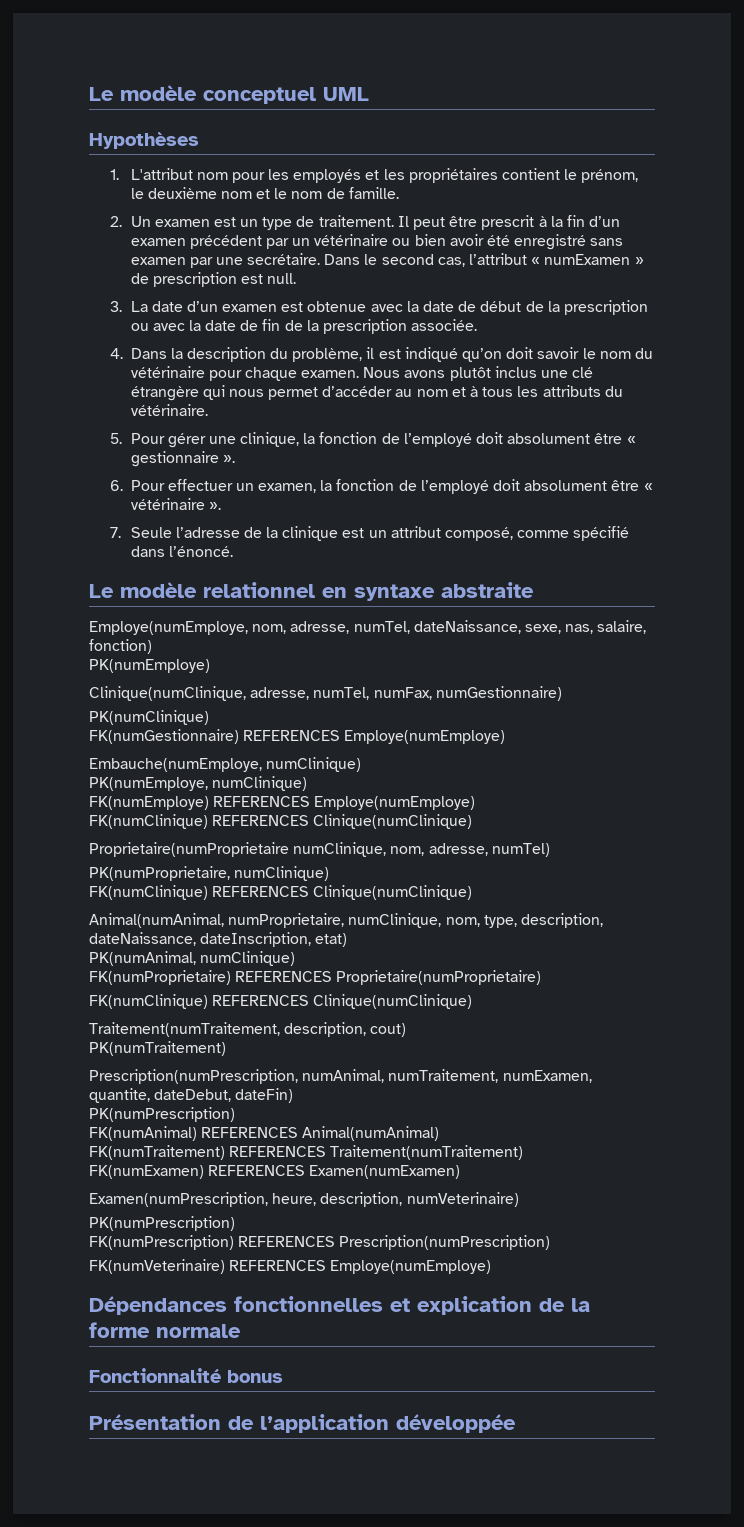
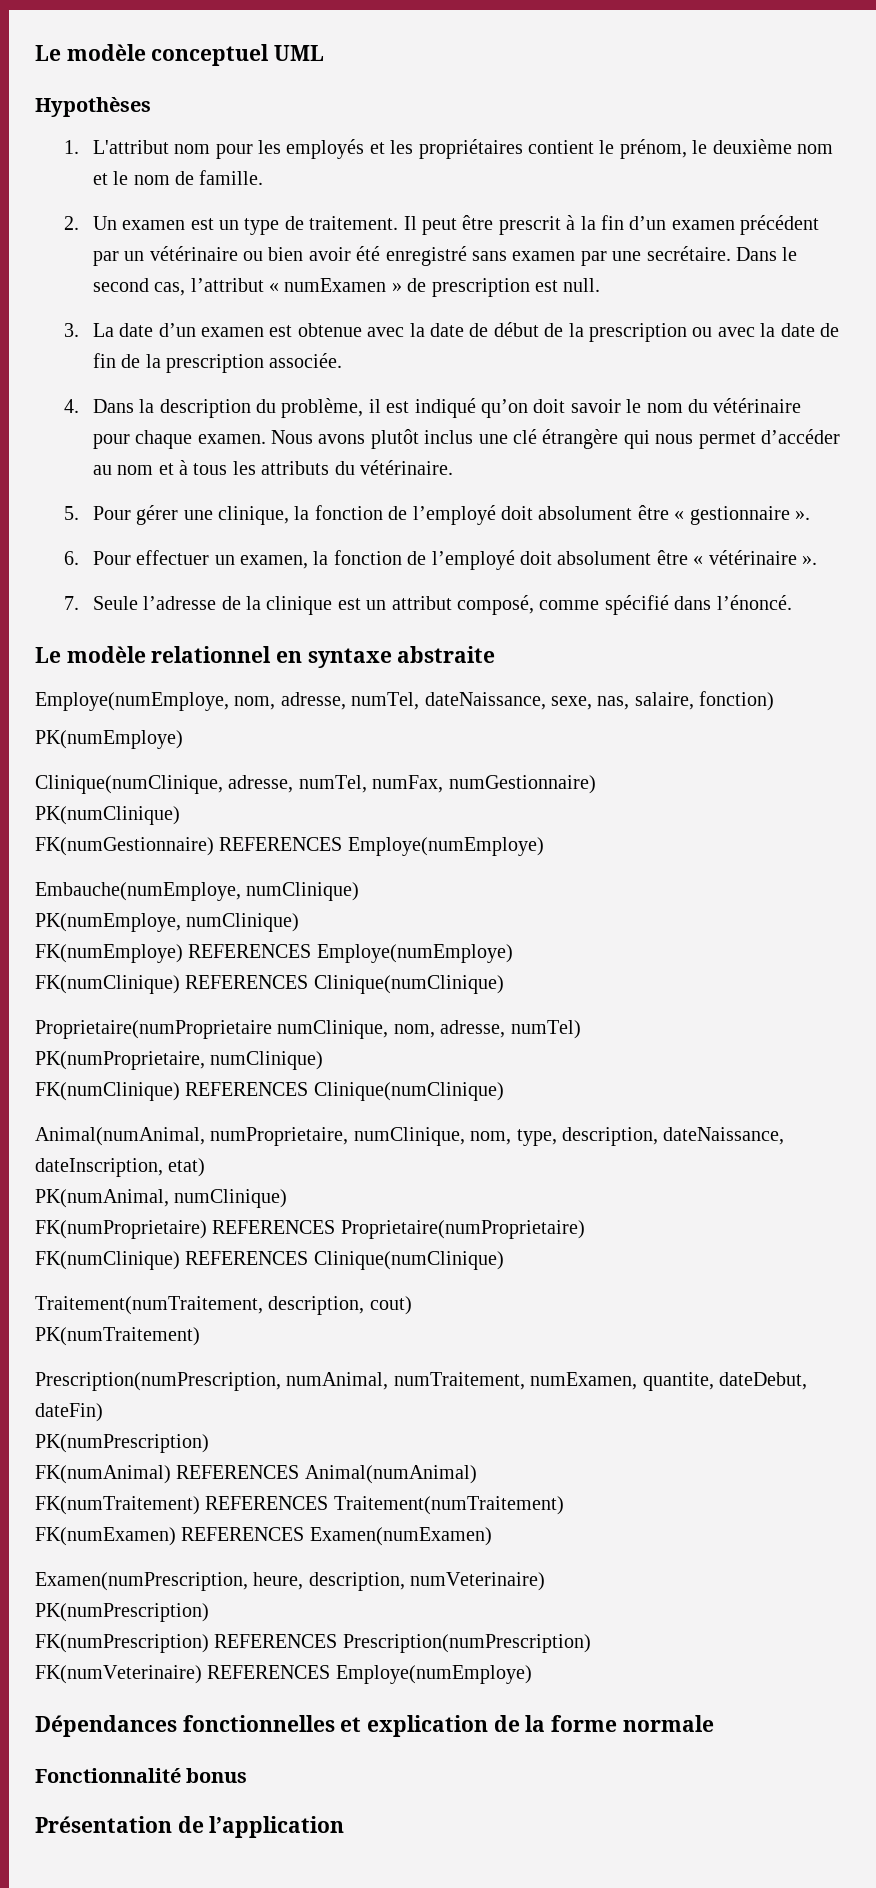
- Présentation de l’application développée
+ Présentation de l’application

